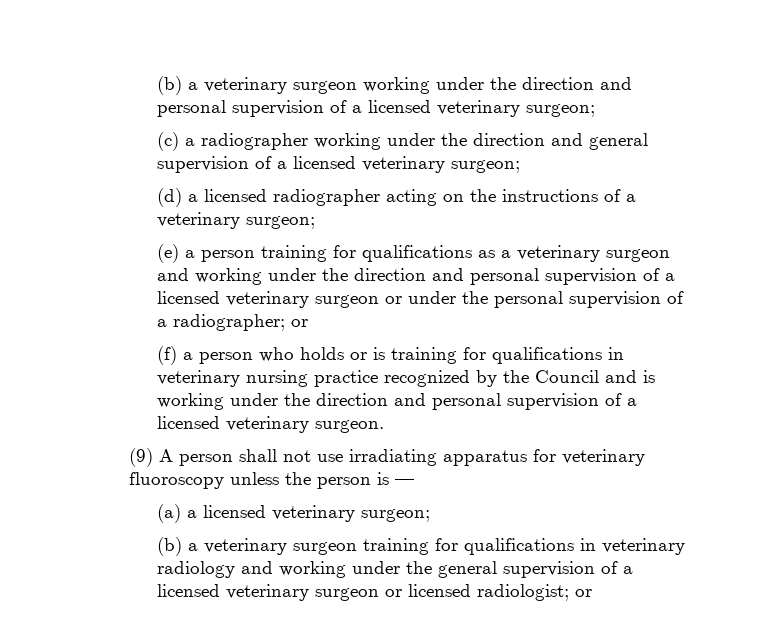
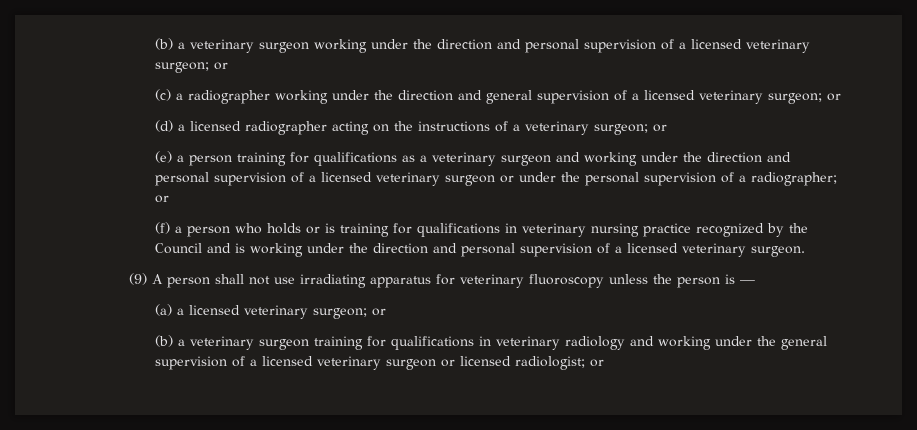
- (b) a veterinary surgeon working under the direction and personal supervision of a licensed veterinary surgeon;
+ (b) a veterinary surgeon working under the direction and personal supervision of a licensed veterinary surgeon; or
- (c) a radiographer working under the direction and general supervision of a licensed veterinary surgeon;
+ (c) a radiographer working under the direction and general supervision of a licensed veterinary surgeon; or
- (d) a licensed radiographer acting on the instructions of a veterinary surgeon;
+ (d) a licensed radiographer acting on the instructions of a veterinary surgeon; or
- (a) a licensed veterinary surgeon;
+ (a) a licensed veterinary surgeon; or

